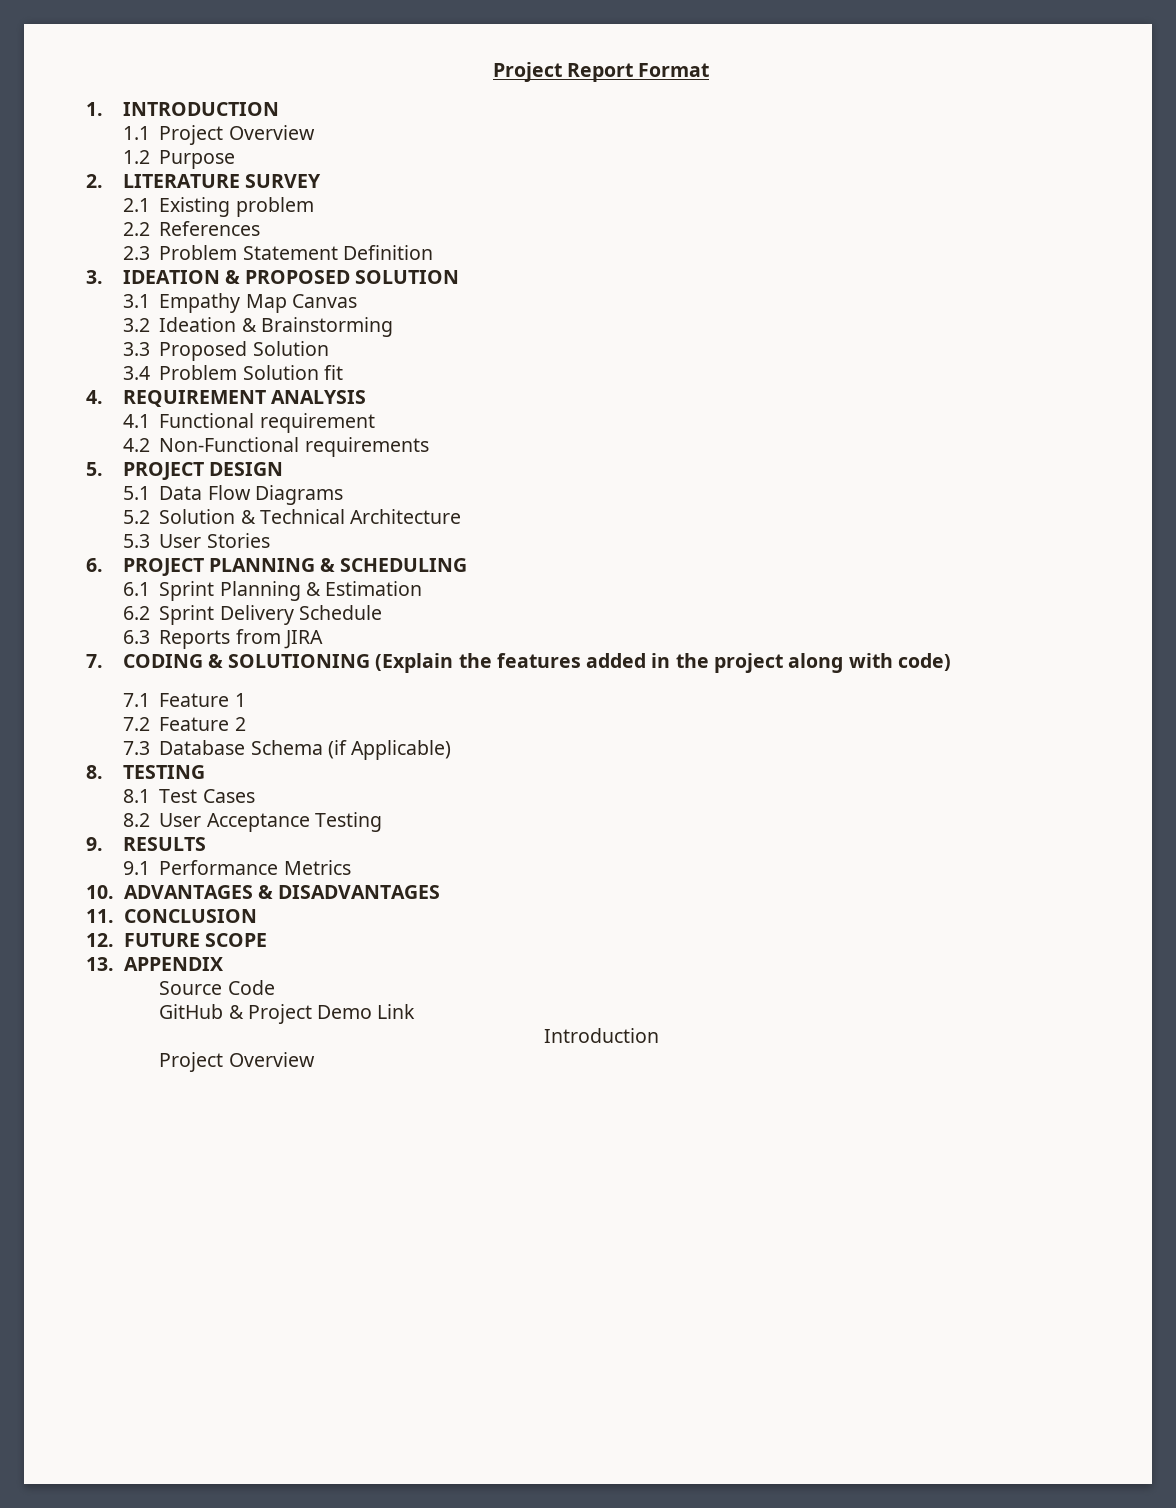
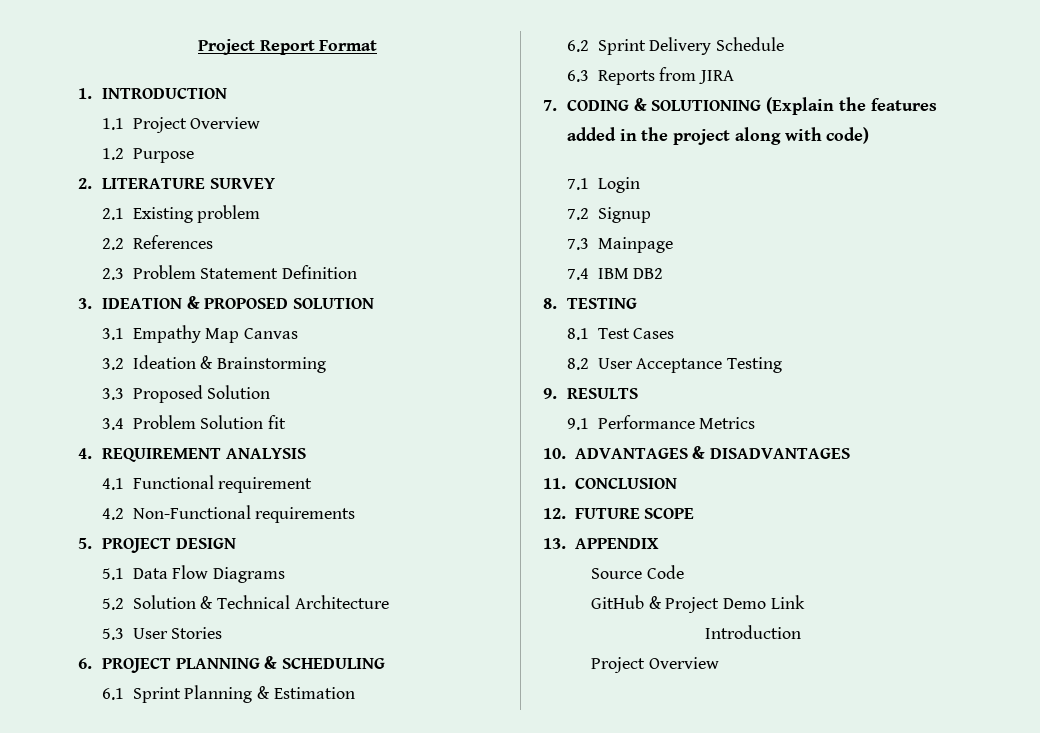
- 7.1 Feature 1
+ 7.1 Login
- 7.2 Feature 2
+ 7.2 Signup
- 7.3 Database Schema (if Applicable)
+ 7.3 Mainpage
+ 7.4 IBM DB2

